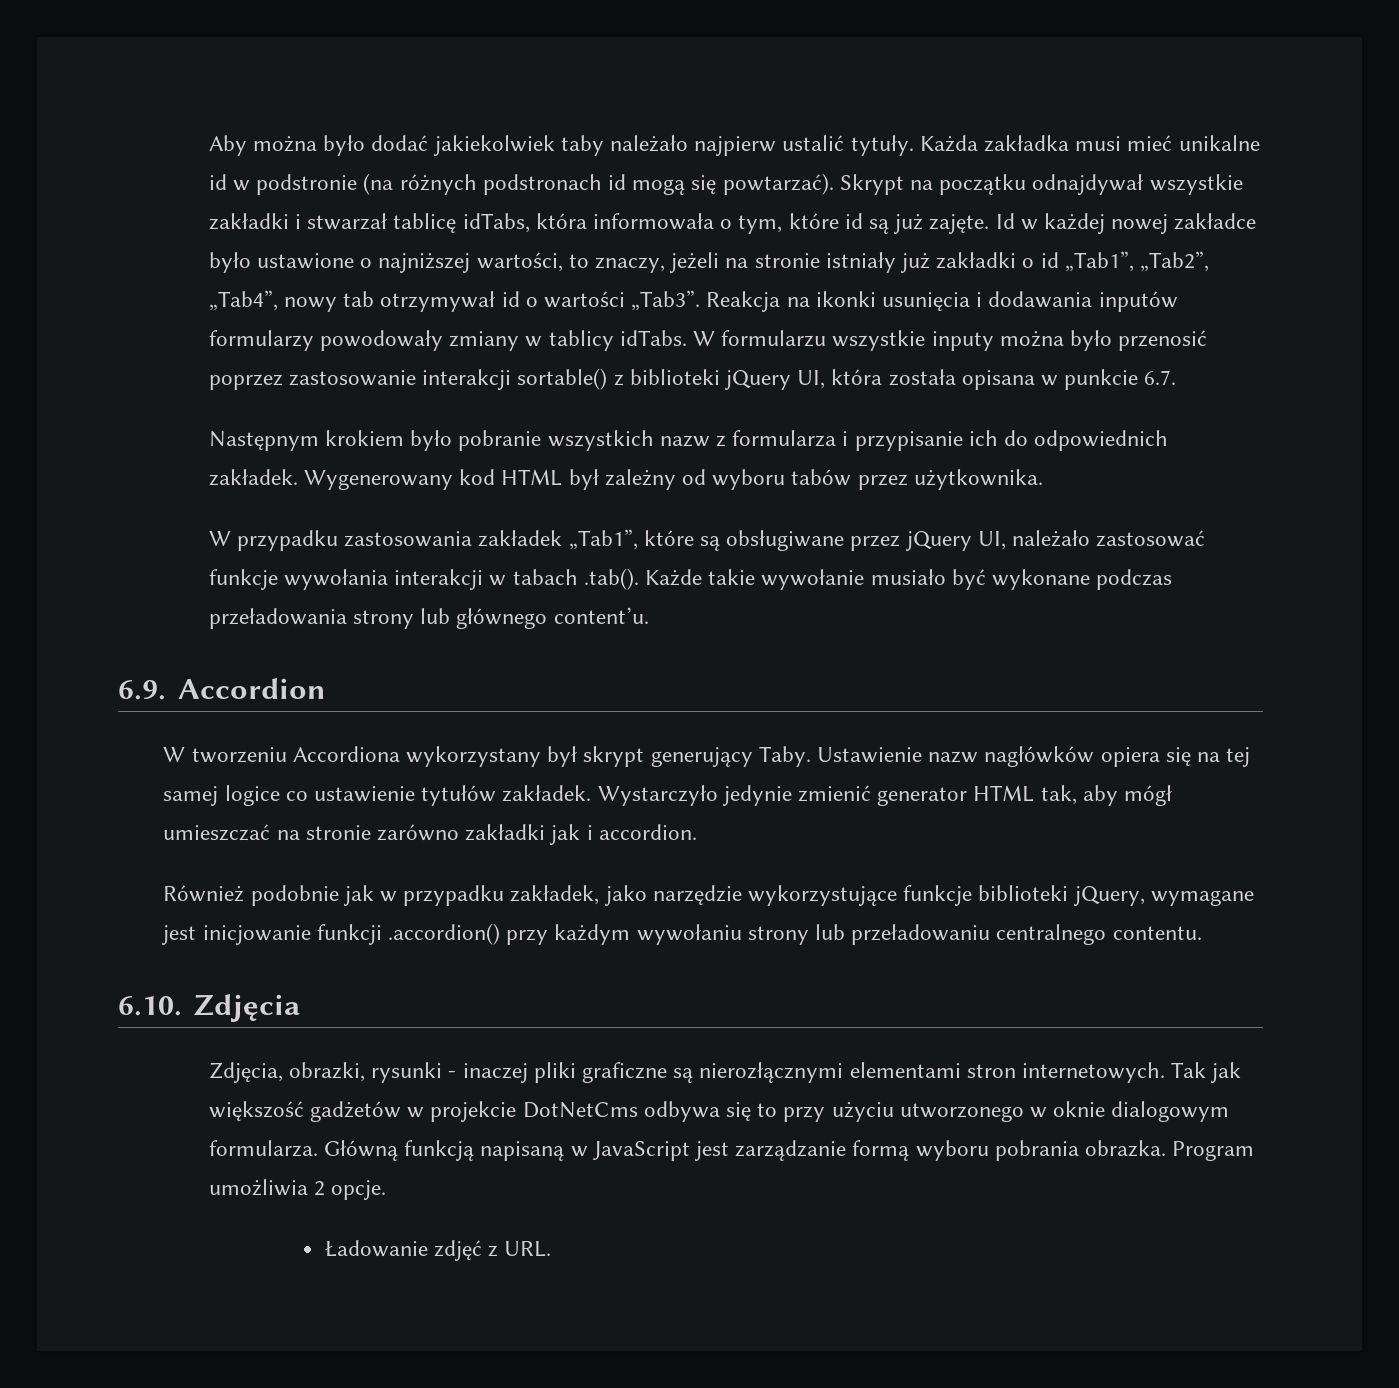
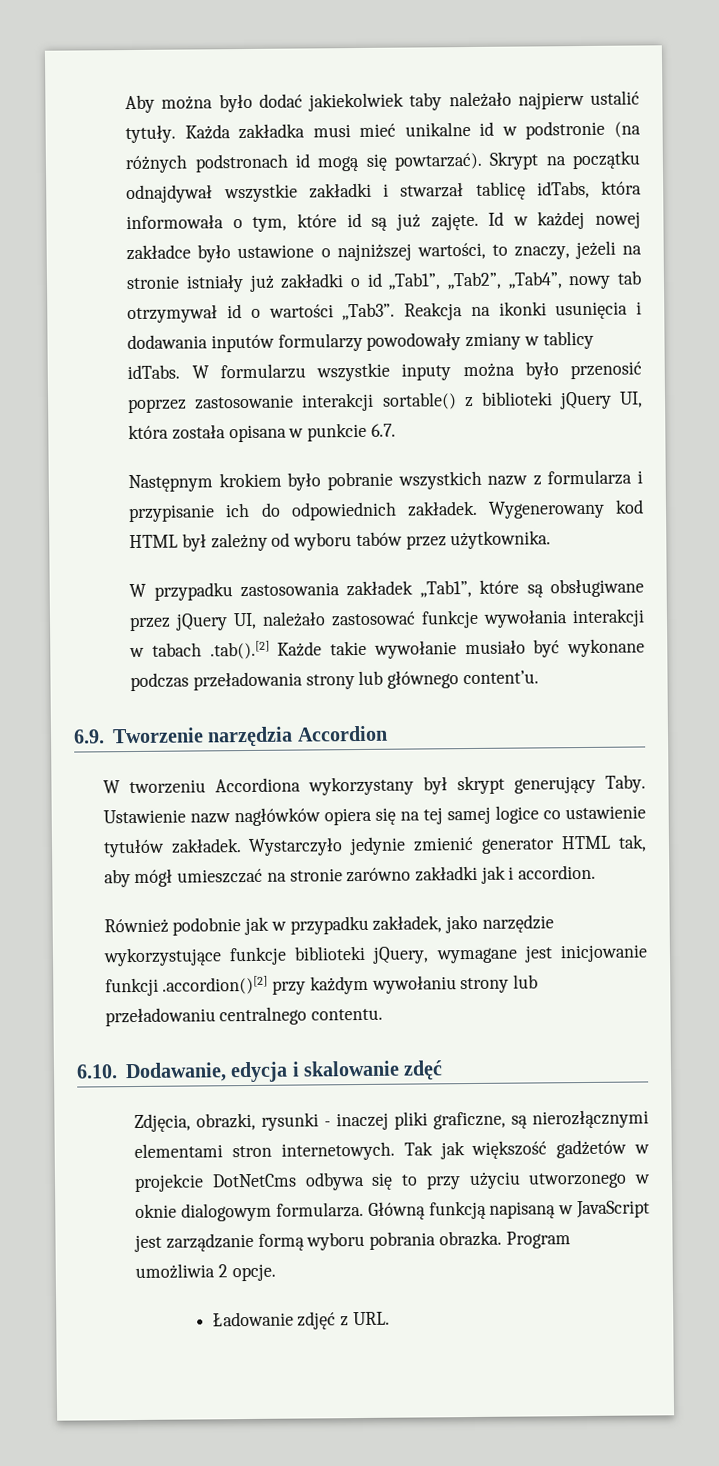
- W przypadku zastosowania zakładek „Tab1”, które są obsługiwane przez jQuery UI, należało zastosować funkcje wywołania interakcji w tabach .tab(). Każde takie wywołanie musiało być wykonane podczas przeładowania strony lub głównego content’u.
+ W przypadku zastosowania zakładek „Tab1”, które są obsługiwane przez jQuery UI, należało zastosować funkcje wywołania interakcji w tabach .tab().[2] Każde takie wywołanie musiało być wykonane podczas przeładowania strony lub głównego content’u.
- 6.9. Accordion
+ 6.9. Tworzenie narzędzia Accordion
- Również podobnie jak w przypadku zakładek, jako narzędzie wykorzystujące funkcje biblioteki jQuery, wymagane jest inicjowanie funkcji .accordion() przy każdym wywołaniu strony lub przeładowaniu centralnego contentu.
+ Również podobnie jak w przypadku zakładek, jako narzędzie wykorzystujące funkcje biblioteki jQuery, wymagane jest inicjowanie funkcji .accordion()[2] przy każdym wywołaniu strony lub przeładowaniu centralnego contentu.
- 6.10. Zdjęcia
+ 6.10. Dodawanie, edycja i skalowanie zdęć
- Zdjęcia, obrazki, rysunki - inaczej pliki graficzne są nierozłącznymi elementami stron internetowych.
+ Zdjęcia, obrazki, rysunki - inaczej pliki graficzne, są nierozłącznymi elementami stron internetowych.

